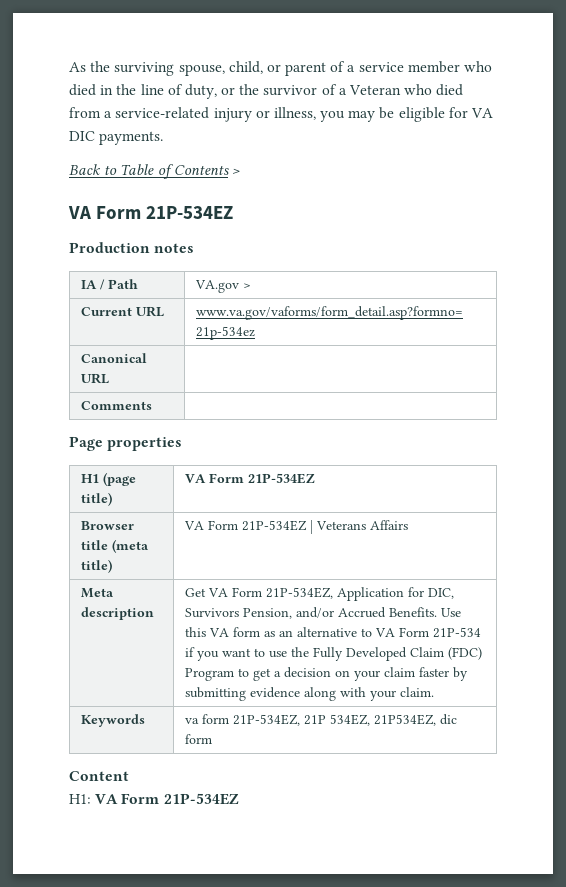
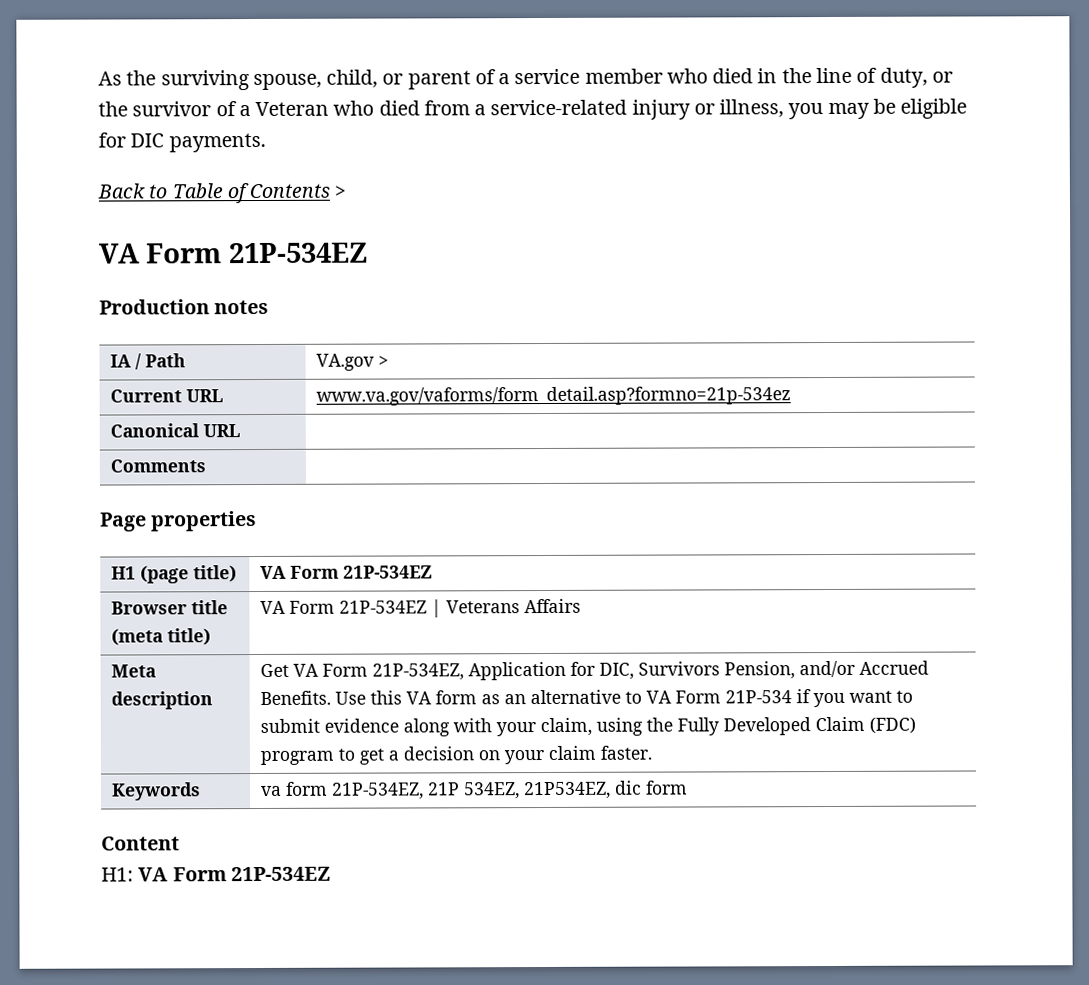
- As the surviving spouse, child, or parent of a service member who died in the line of duty, or the survivor of a Veteran who died from a service-related injury or illness, you may be eligible for VA DIC payments.
+ As the surviving spouse, child, or parent of a service member who died in the line of duty, or the survivor of a Veteran who died from a service-related injury or illness, you may be eligible for DIC payments.
- Use this VA form as an alternative to VA Form 21P-534 if you want to use the Fully Developed Claim (FDC) Program to get a decision on your claim faster by submitting evidence along with your claim.
+ Use this VA form as an alternative to VA Form 21P-534 if you want to submit evidence along with your claim, using the Fully Developed Claim (FDC) program to get a decision on your claim faster.

